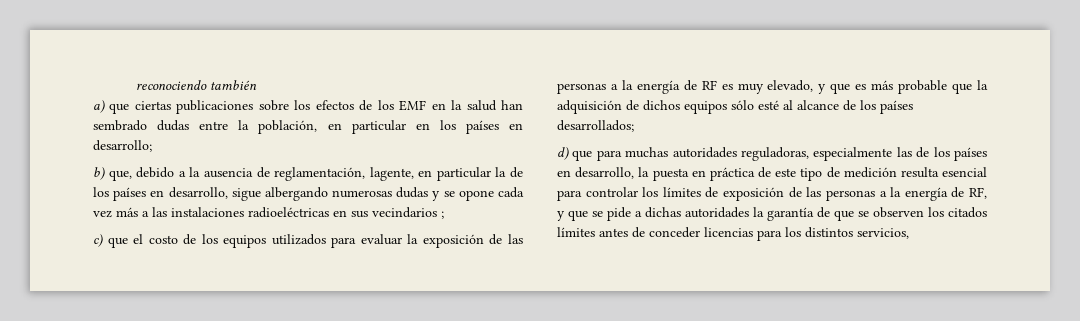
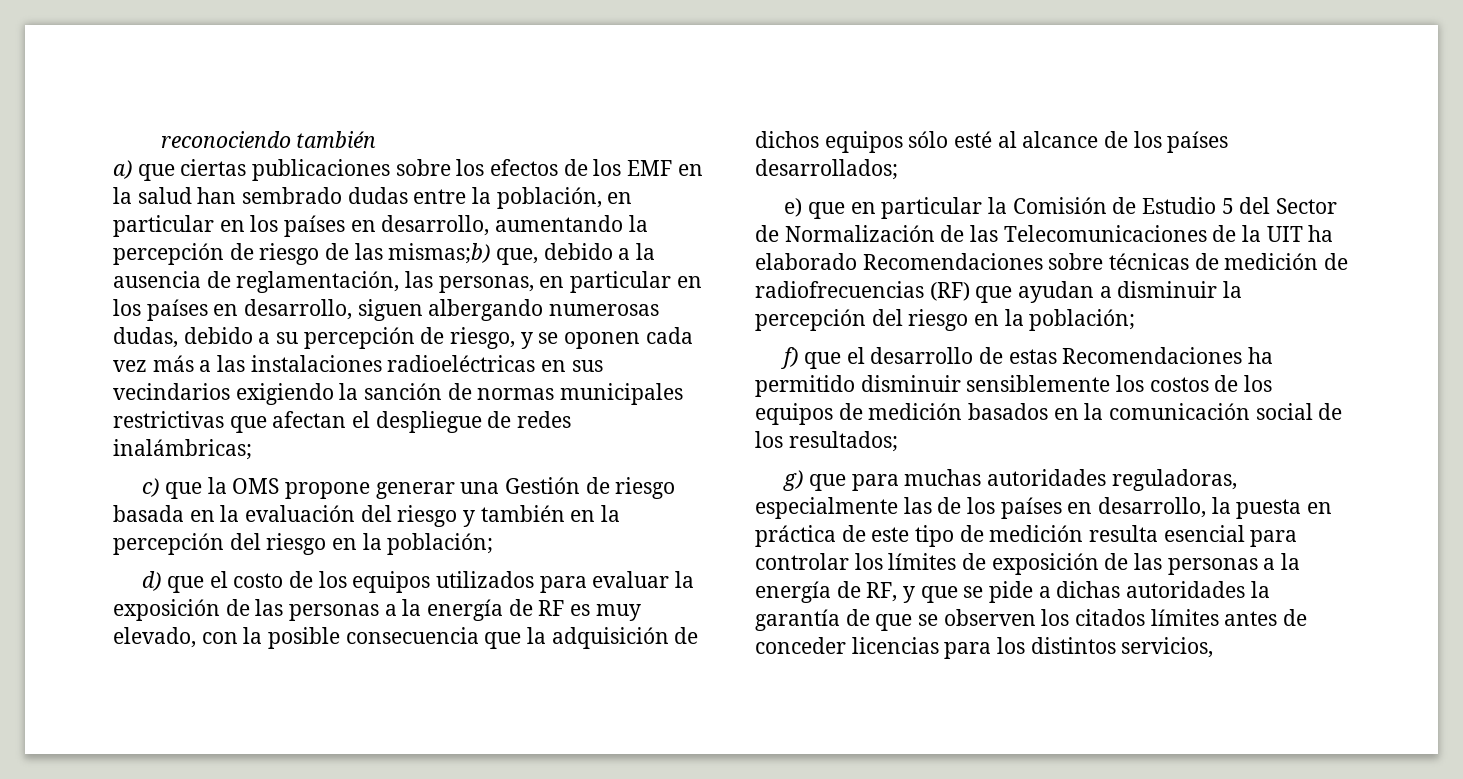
- a) que ciertas publicaciones sobre los efectos de los EMF en la salud han sembrado dudas entre la población, en particular en los países en desarrollo;
- b) que, debido a la ausencia de reglamentación, lagente, en particular la de los países en desarrollo, sigue albergando numerosas dudas y se opone cada vez más a las instalaciones radioeléctricas en sus vecindarios ;
- c) que el costo de los equipos utilizados para evaluar la exposición de las personas a la energía de RF es muy elevado, y que es más probable que la adquisición de dichos equipos sólo esté al alcance de los países desarrollados;
+ a) que ciertas publicaciones sobre los efectos de los EMF en la salud han sembrado dudas entre la población, en particular en los países en desarrollo, aumentando la percepción de riesgo de las mismas;b) que, debido a la ausencia de reglamentación, las personas, en particular en los países en desarrollo, siguen albergando numerosas dudas, debido a su percepción de riesgo, y se oponen cada vez más a las instalaciones radioeléctricas en sus vecindarios exigiendo la sanción de normas municipales restrictivas que afectan el despliegue de redes inalámbricas;
+ c) que la OMS propone generar una Gestión de riesgo basada en la evaluación del riesgo y también en la percepción del riesgo en la población;
+ d) que el costo de los equipos utilizados para evaluar la exposición de las personas a la energía de RF es muy elevado, con la posible consecuencia que la adquisición de dichos equipos sólo esté al alcance de los países desarrollados;
- d) que para muchas autoridades reguladoras, especialmente las de los países en desarrollo, la puesta en práctica de este tipo de medición resulta esencial para controlar los límites de exposición de las personas a la energía de RF, y que se pide a dichas autoridades la garantía de que se observen los citados límites antes de conceder licencias para los distintos servicios,
+ e) que en particular la Comisión de Estudio 5 del Sector de Normalización de las Telecomunicaciones de la UIT ha elaborado Recomendaciones sobre técnicas de medición de radiofrecuencias (RF) que ayudan a disminuir la percepción del riesgo en la población;
+ f) que el desarrollo de estas Recomendaciones ha permitido disminuir sensiblemente los costos de los equipos de medición basados en la comunicación social de los resultados;
+ g) que para muchas autoridades reguladoras, especialmente las de los países en desarrollo, la puesta en práctica de este tipo de medición resulta esencial para controlar los límites de exposición de las personas a la energía de RF, y que se pide a dichas autoridades la garantía de que se observen los citados límites antes de conceder licencias para los distintos servicios,

